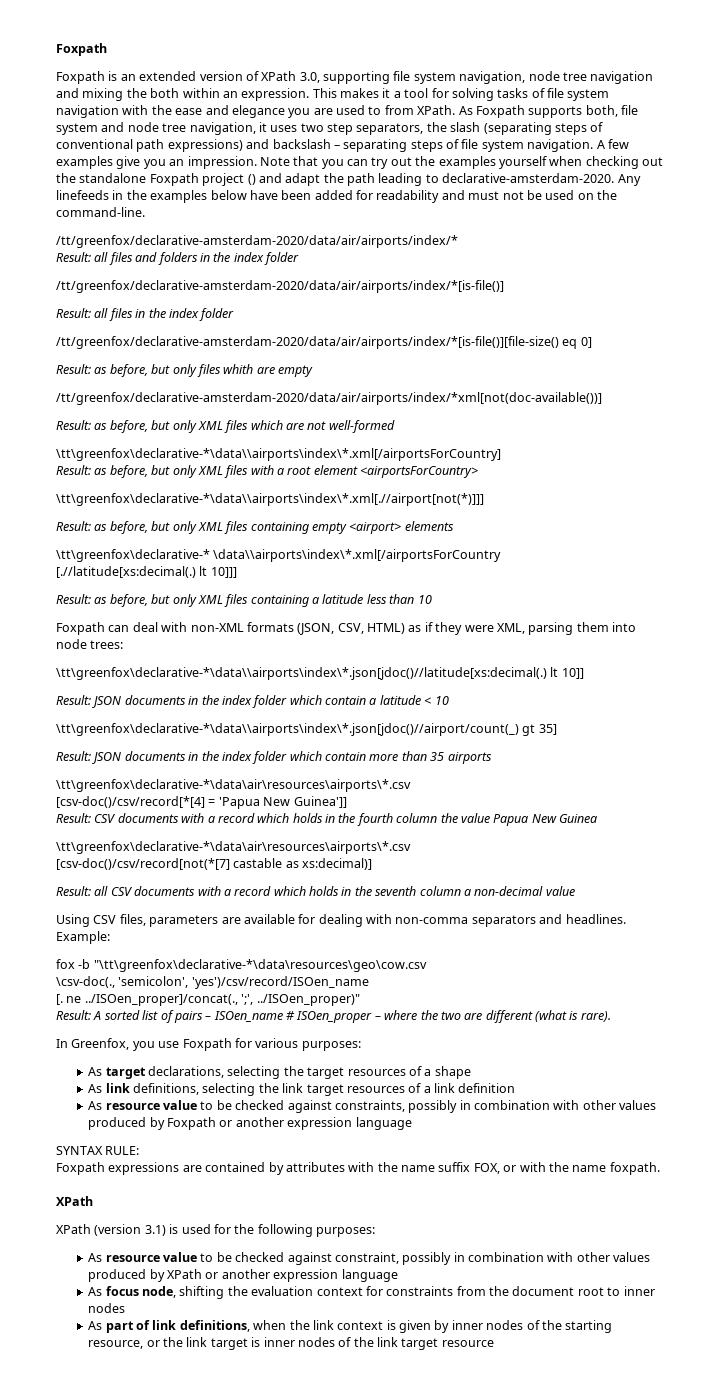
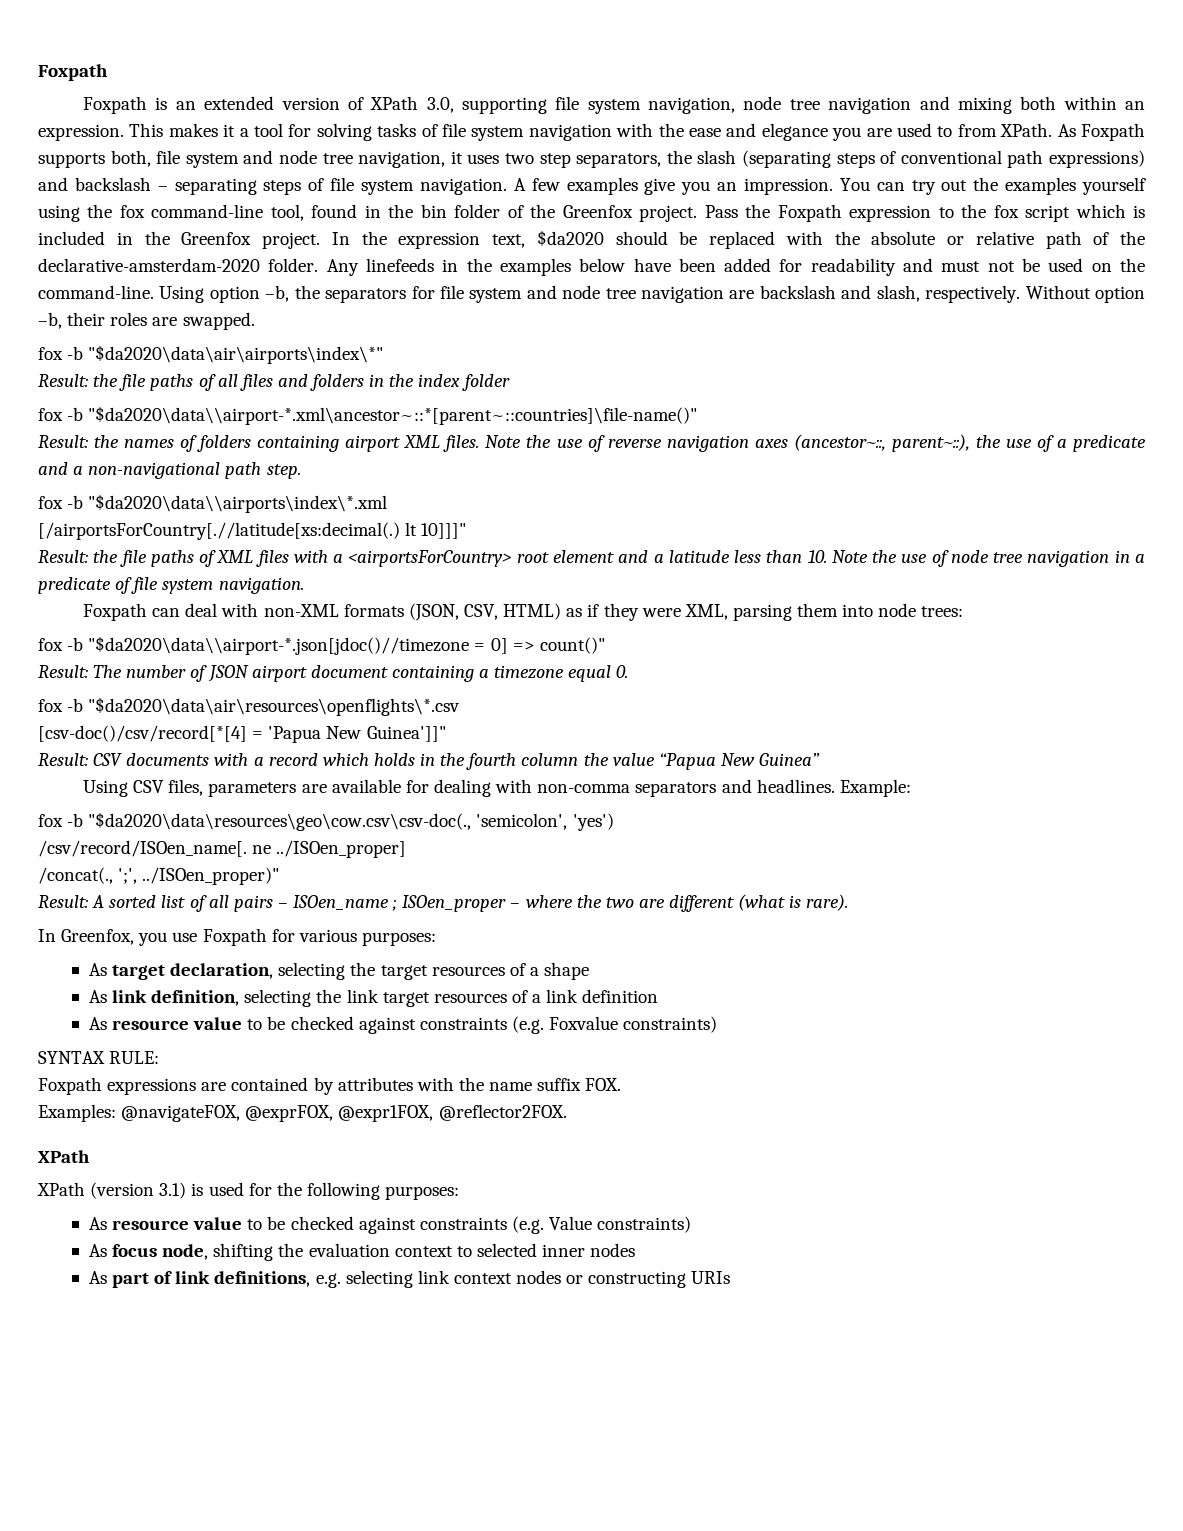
- Foxpath is an extended version of XPath 3.0, supporting file system navigation, node tree navigation and mixing the both within an expression.
+ Foxpath is an extended version of XPath 3.0, supporting file system navigation, node tree navigation and mixing both within an expression.
- Note that you can try out the examples yourself when checking out the standalone Foxpath project () and adapt the path leading to declarative-amsterdam-2020.
+ You can try out the examples yourself using the fox command-line tool, found in the bin folder of the Greenfox project. Pass the Foxpath expression to the fox script which is included in the Greenfox project. In the expression text, $da2020 should be replaced with the absolute or relative path of the declarative-amsterdam-2020 folder.
- Any linefeeds in the examples below have been added for readability and must not be used on the command-line.
- /tt/greenfox/declarative-amsterdam-2020/data/air/airports/index/*
- Result: all files and folders in the index folder
+ Any linefeeds in the examples below have been added for readability and must not be used on the command-line. Using option –b, the separators for file system and node tree navigation are backslash and slash, respectively. Without option –b, their roles are swapped.
+ fox -b "$da2020\data\air\airports\index\*"
+ Result: the file paths of all files and folders in the index folder
- /tt/greenfox/declarative-amsterdam-2020/data/air/airports/index/*[is-file()]
- Result: all files in the index folder
- /tt/greenfox/declarative-amsterdam-2020/data/air/airports/index/*[is-file()][file-size() eq 0]
- Result: as before, but only files whith are empty
- /tt/greenfox/declarative-amsterdam-2020/data/air/airports/index/*xml[not(doc-available())]
- Result: as before, but only XML files which are not well-formed
- \tt\greenfox\declarative-*\data\\airports\index\*.xml[/airportsForCountry]
- Result: as before, but only XML files with a root element <airportsForCountry>
- \tt\greenfox\declarative-*\data\\airports\index\*.xml[.//airport[not(*)]]]
- Result: as before, but only XML files containing empty <airport> elements
- \tt\greenfox\declarative-* \data\\airports\index\*.xml[/airportsForCountry
- [.//latitude[xs:decimal(.) lt 10]]]
- Result: as before, but only XML files containing a latitude less than 10
+ fox -b "$da2020\data\\airport-*.xml\ancestor~::*[parent~::countries]\file-name()"
+ Result: the names of folders containing airport XML files. Note the use of reverse navigation axes (ancestor~::, parent~::), the use of a predicate and a non-navigational path step.
+ fox -b "$da2020\data\\airports\index\*.xml
+ [/airportsForCountry[.//latitude[xs:decimal(.) lt 10]]]"
+ Result: the file paths of XML files with a <airportsForCountry> root element and a latitude less than 10. Note the use of node tree navigation in a predicate of file system navigation.
- \tt\greenfox\declarative-*\data\\airports\index\*.json[jdoc()//latitude[xs:decimal(.) lt 10]]
- Result: JSON documents in the index folder which contain a latitude < 10
- \tt\greenfox\declarative-*\data\\airports\index\*.json[jdoc()//airport/count(_) gt 35]
- Result: JSON documents in the index folder which contain more than 35 airports
- \tt\greenfox\declarative-*\data\air\resources\airports\*.csv
+ fox -b "$da2020\data\\airport-*.json[jdoc()//timezone = 0] => count()"
+ Result: The number of JSON airport document containing a timezone equal 0.
+ fox -b "$da2020\data\air\resources\openflights\*.csv
- [csv-doc()/csv/record[*[4] = 'Papua New Guinea']]
+ [csv-doc()/csv/record[*[4] = 'Papua New Guinea']]"
- Result: CSV documents with a record which holds in the fourth column the value Papua New Guinea
- \tt\greenfox\declarative-*\data\air\resources\airports\*.csv
- [csv-doc()/csv/record[not(*[7] castable as xs:decimal)]
- Result: all CSV documents with a record which holds in the seventh column a non-decimal value
+ Result: CSV documents with a record which holds in the fourth column the value “Papua New Guinea”
- fox -b "\tt\greenfox\declarative-*\data\resources\geo\cow.csv
- \csv-doc(., 'semicolon', 'yes')/csv/record/ISOen_name
- [. ne ../ISOen_proper]/concat(., ';', ../ISOen_proper)"
+ fox -b "$da2020\data\resources\geo\cow.csv\csv-doc(., 'semicolon', 'yes')
+ /csv/record/ISOen_name[. ne ../ISOen_proper]
+ /concat(., ';', ../ISOen_proper)"
- Result: A sorted list of pairs – ISOen_name # ISOen_proper – where the two are different (what is rare).
+ Result: A sorted list of all pairs – ISOen_name ; ISOen_proper – where the two are different (what is rare).
- As target declarations, selecting the target resources of a shape
+ As target declaration, selecting the target resources of a shape
- As link definitions, selecting the link target resources of a link definition
+ As link definition, selecting the link target resources of a link definition
- As resource value to be checked against constraints, possibly in combination with other values produced by Foxpath or another expression language
+ As resource value to be checked against constraints (e.g. Foxvalue constraints)
- Foxpath expressions are contained by attributes with the name suffix FOX, or with the name foxpath.
+ Foxpath expressions are contained by attributes with the name suffix FOX.
+ Examples: @navigateFOX, @exprFOX, @expr1FOX, @reflector2FOX.
- As resource value to be checked against constraint, possibly in combination with other values produced by XPath or another expression language
+ As resource value to be checked against constraints (e.g. Value constraints)
- As focus node, shifting the evaluation context for constraints from the document root to inner nodes
+ As focus node, shifting the evaluation context to selected inner nodes
- As part of link definitions, when the link context is given by inner nodes of the starting resource, or the link target is inner nodes of the link target resource
+ As part of link definitions, e.g. selecting link context nodes or constructing URIs

